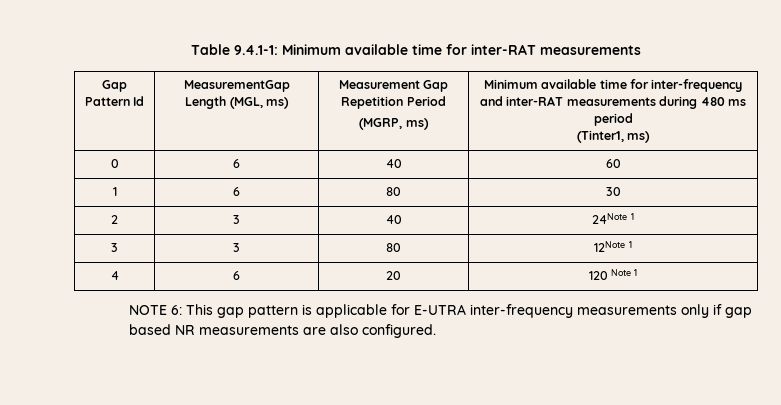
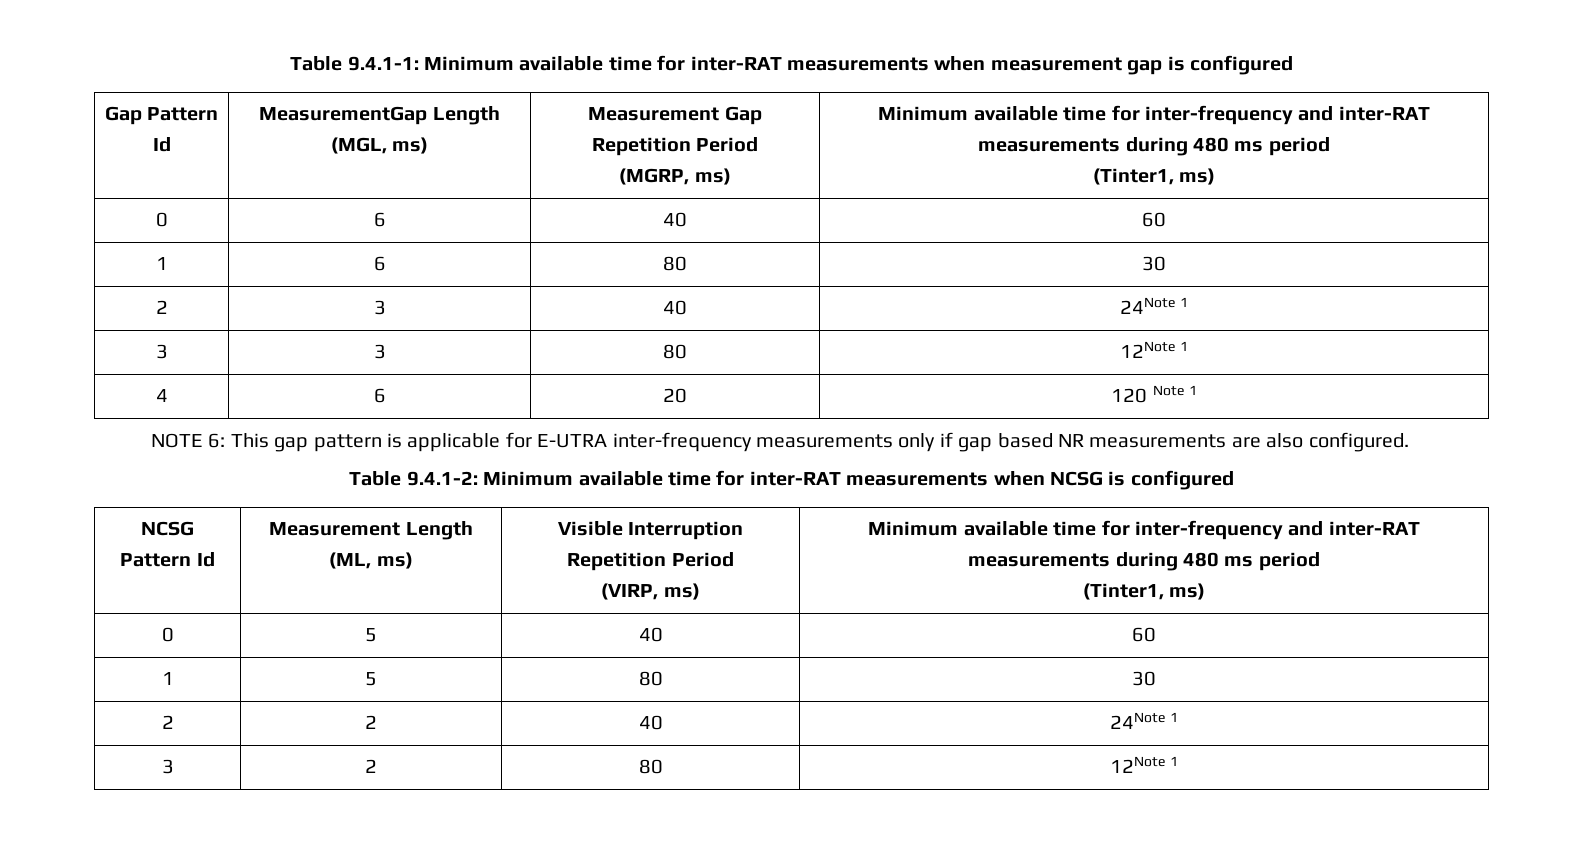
- Table 9.4.1-1: Minimum available time for inter-RAT measurements
+ Table 9.4.1-1: Minimum available time for inter-RAT measurements when measurement gap is configured
+ Table 9.4.1-2: Minimum available time for inter-RAT measurements when NCSG is configured
+ NCSG Pattern Id | Measurement Length (ML, ms) | Visible Interruption Repetition Period
+ (VIRP, ms) | Minimum available time for inter-frequency and inter-RAT measurements during 480 ms period
+ (Tinter1, ms)
+ 0 | 5 | 40 | 60
+ 1 | 5 | 80 | 30
+ 2 | 2 | 40 | 24Note 1
+ 3 | 2 | 80 | 12Note 1

